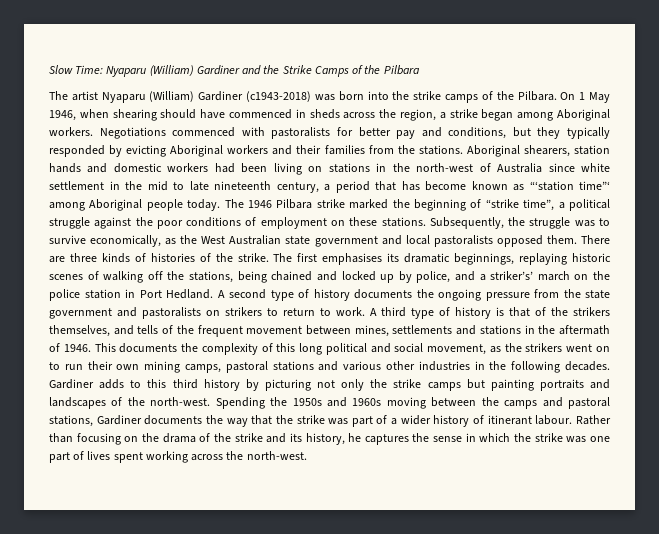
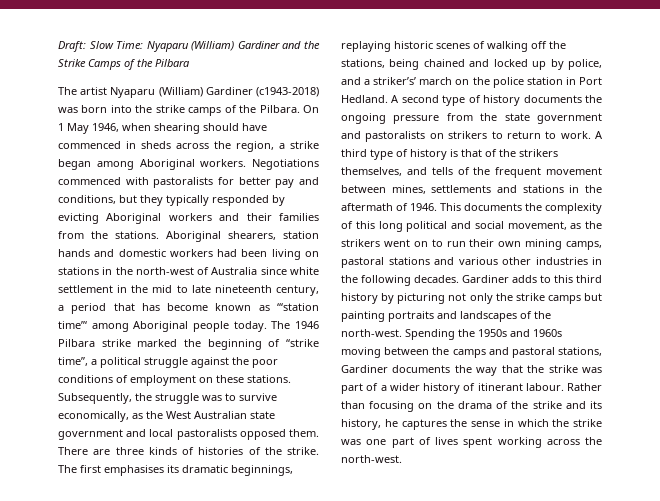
- Slow Time: Nyaparu (William) Gardiner and the Strike Camps of the Pilbara
+ Draft: Slow Time: Nyaparu (William) Gardiner and the Strike Camps of the Pilbara

